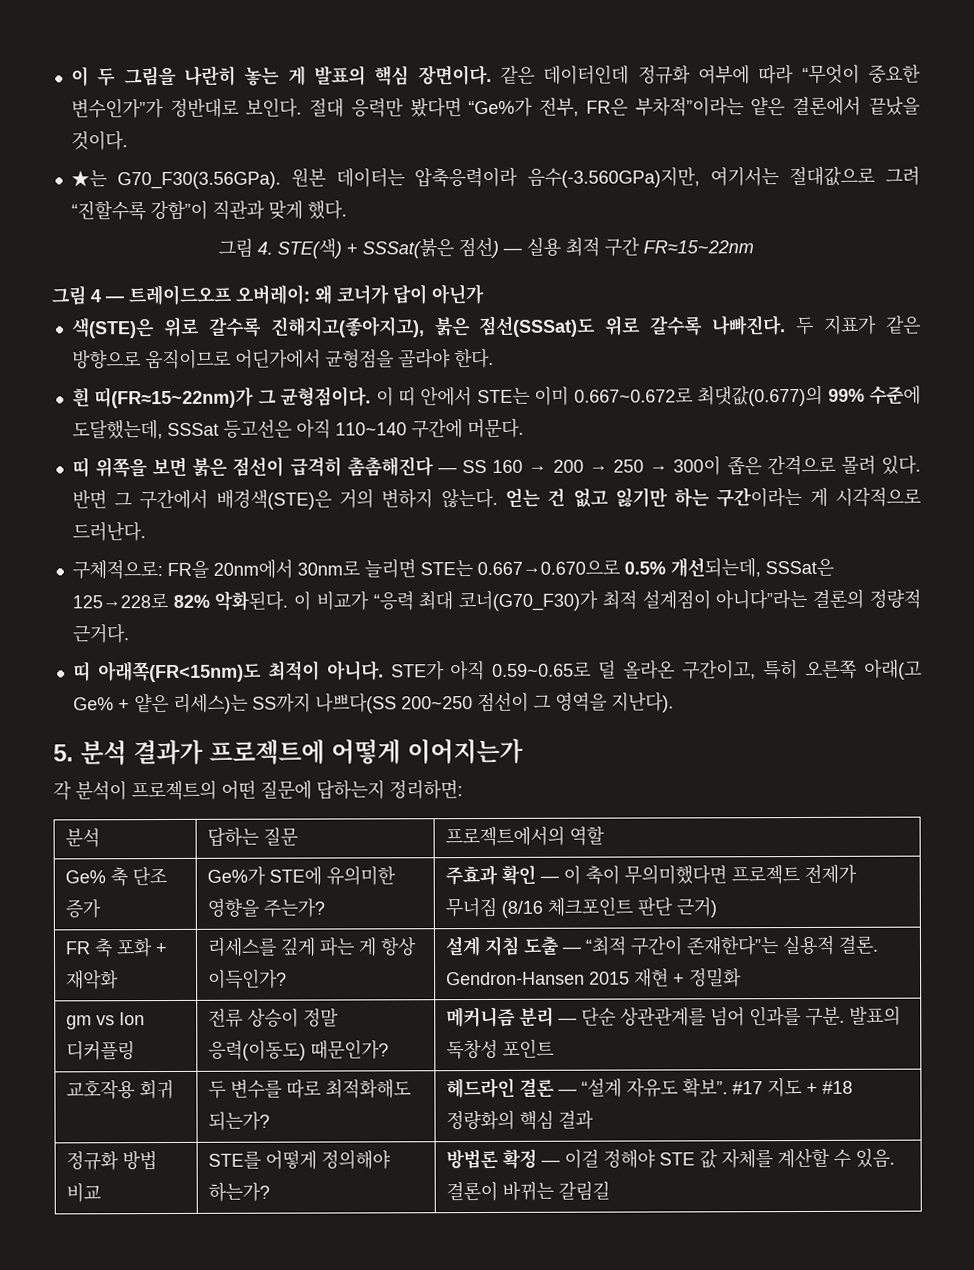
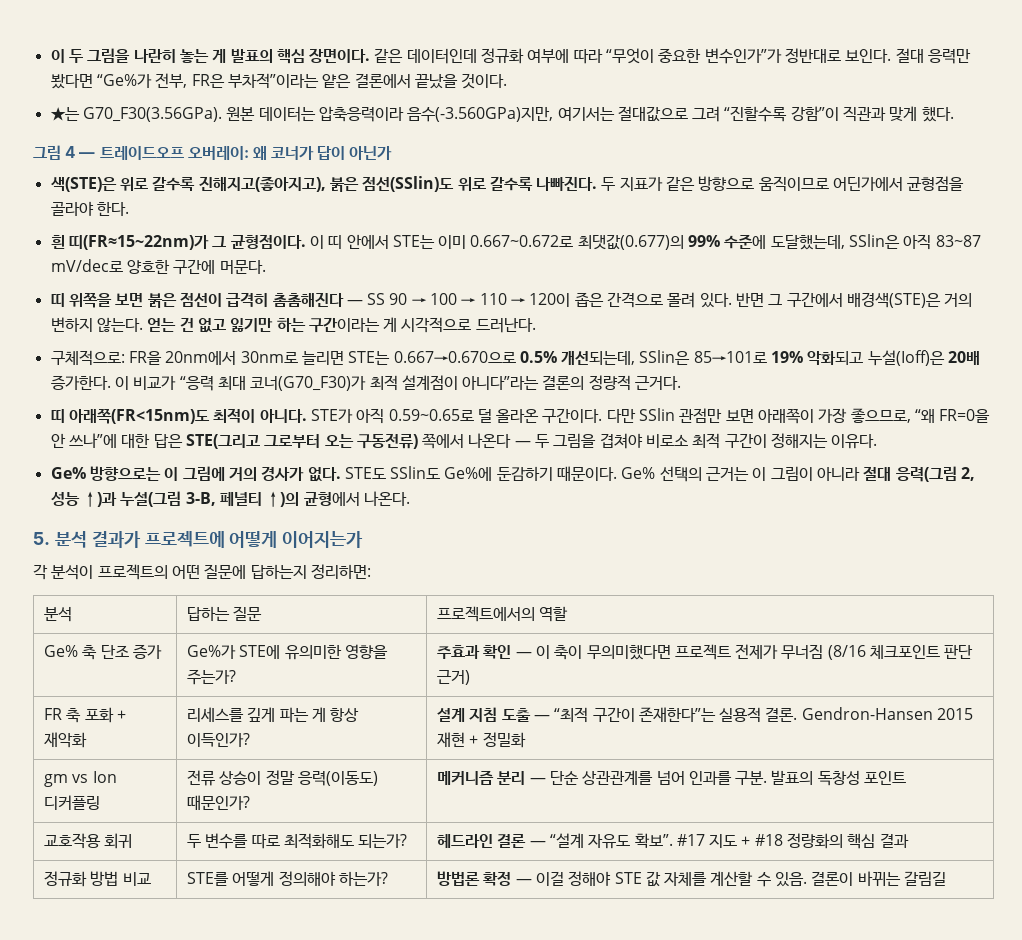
- 그림 4. STE(색) + SSSat(붉은 점선) — 실용 최적 구간 FR≈15~22nm
- 색(STE)은 위로 갈수록 진해지고(좋아지고), 붉은 점선(SSSat)도 위로 갈수록 나빠진다.
+ 색(STE)은 위로 갈수록 진해지고(좋아지고), 붉은 점선(SSlin)도 위로 갈수록 나빠진다.
- 이 띠 안에서 STE는 이미 0.667~0.672로 최댓값(0.677)의 99% 수준에 도달했는데, SSSat 등고선은 아직 110~140 구간에 머문다.
+ 이 띠 안에서 STE는 이미 0.667~0.672로 최댓값(0.677)의 99% 수준에 도달했는데, SSlin은 아직 83~87 mV/dec로 양호한 구간에 머문다.
- 띠 위쪽을 보면 붉은 점선이 급격히 촘촘해진다 — SS 160 → 200 → 250 → 300이 좁은 간격으로 몰려 있다.
+ 띠 위쪽을 보면 붉은 점선이 급격히 촘촘해진다 — SS 90 → 100 → 110 → 120이 좁은 간격으로 몰려 있다.
- 구체적으로: FR을 20nm에서 30nm로 늘리면 STE는 0.667→0.670으로 0.5% 개선되는데, SSSat은 125→228로 82% 악화된다.
+ 구체적으로: FR을 20nm에서 30nm로 늘리면 STE는 0.667→0.670으로 0.5% 개선되는데, SSlin은 85→101로 19% 악화되고 누설(Ioff)은 20배 증가한다.
- STE가 아직 0.59~0.65로 덜 올라온 구간이고, 특히 오른쪽 아래(고 Ge% + 얕은 리세스)는 SS까지 나쁘다(SS 200~250 점선이 그 영역을 지난다).
+ STE가 아직 0.59~0.65로 덜 올라온 구간이다. 다만 SSlin 관점만 보면 아래쪽이 가장 좋으므로, “왜 FR=0을 안 쓰나”에 대한 답은 STE(그리고 그로부터 오는 구동전류) 쪽에서 나온다 — 두 그림을 겹쳐야 비로소 최적 구간이 정해지는 이유다.
+ Ge% 방향으로는 이 그림에 거의 경사가 없다. STE도 SSlin도 Ge%에 둔감하기 때문이다. Ge% 선택의 근거는 이 그림이 아니라 절대 응력(그림 2, 성능 ↑)과 누설(그림 3-B, 페널티 ↑)의 균형에서 나온다.

